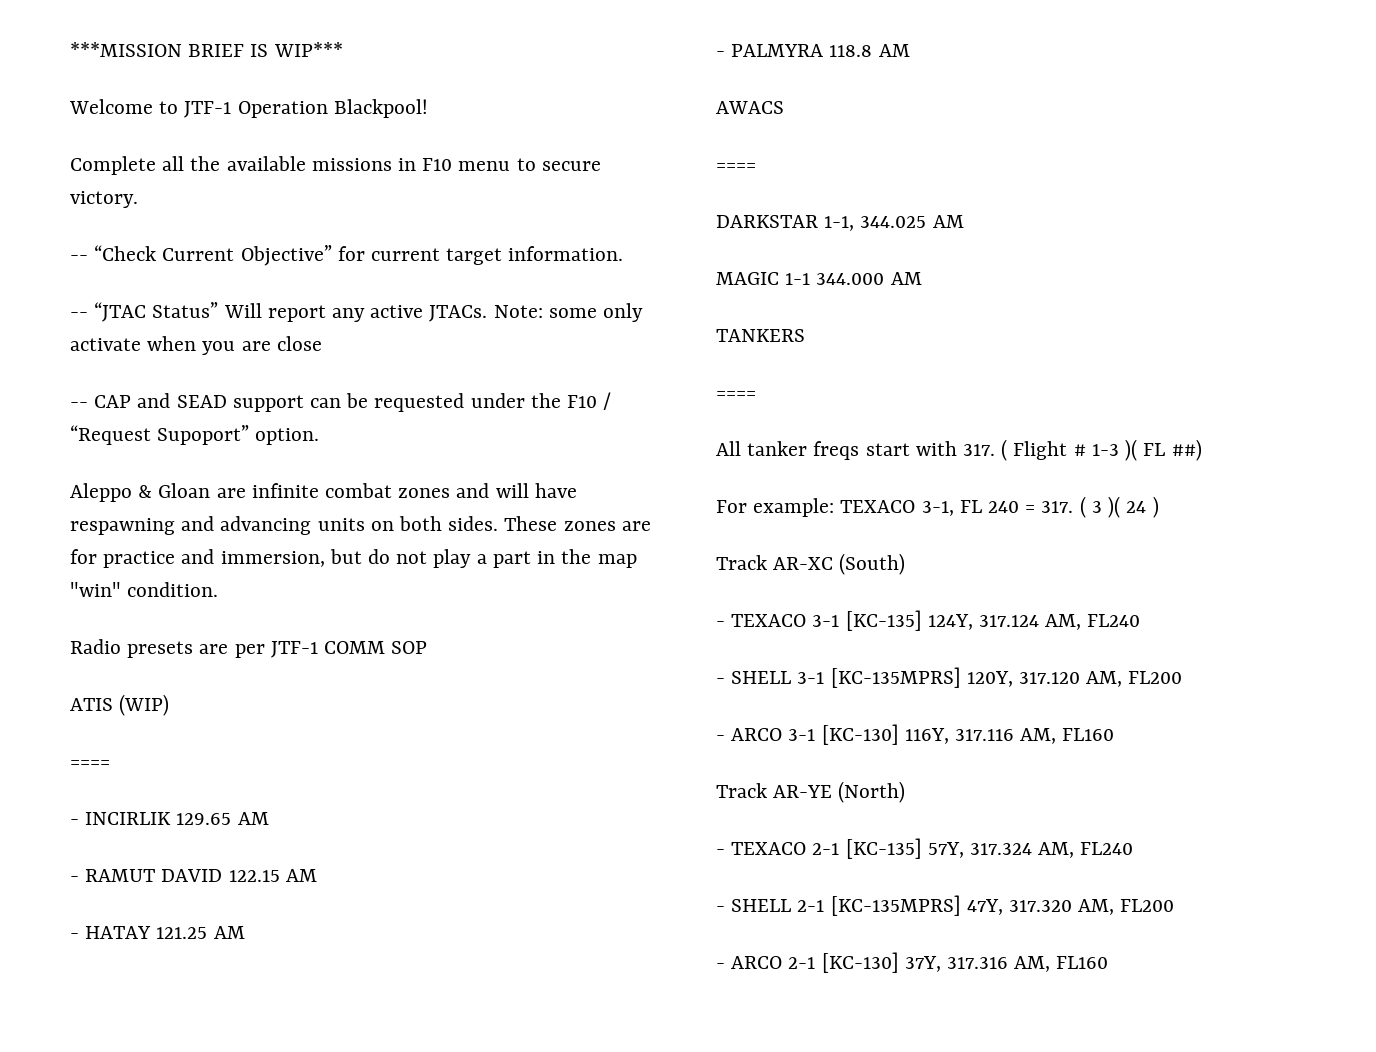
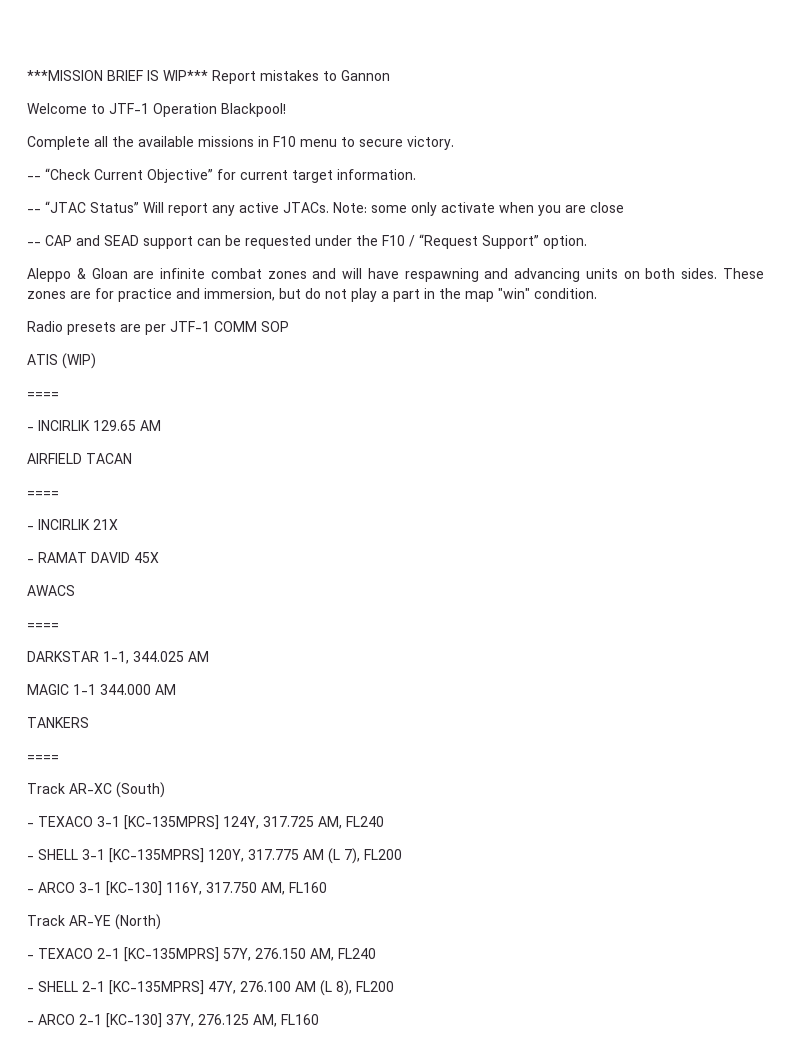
- ***MISSION BRIEF IS WIP***
+ ***MISSION BRIEF IS WIP*** Report mistakes to Gannon
- -- CAP and SEAD support can be requested under the F10 / “Request Supoport” option.
+ -- CAP and SEAD support can be requested under the F10 / “Request Support” option.
- - RAMUT DAVID 122.15 AM
- - HATAY 121.25 AM
- - PALMYRA 118.8 AM
+ AIRFIELD TACAN
+ ====
+ - INCIRLIK 21X
+ - RAMAT DAVID 45X
- All tanker freqs start with 317. ( Flight # 1-3 )( FL ##)
- For example: TEXACO 3-1, FL 240 = 317. ( 3 )( 24 )
- - TEXACO 3-1 [KC-135] 124Y, 317.124 AM, FL240
+ - TEXACO 3-1 [KC-135MPRS] 124Y, 317.725 AM, FL240
- - SHELL 3-1 [KC-135MPRS] 120Y, 317.120 AM, FL200
+ - SHELL 3-1 [KC-135MPRS] 120Y, 317.775 AM (L 7), FL200
- - ARCO 3-1 [KC-130] 116Y, 317.116 AM, FL160
+ - ARCO 3-1 [KC-130] 116Y, 317.750 AM, FL160
- - TEXACO 2-1 [KC-135] 57Y, 317.324 AM, FL240
+ - TEXACO 2-1 [KC-135MPRS] 57Y, 276.150 AM, FL240
- - SHELL 2-1 [KC-135MPRS] 47Y, 317.320 AM, FL200
+ - SHELL 2-1 [KC-135MPRS] 47Y, 276.100 AM (L 8), FL200
- - ARCO 2-1 [KC-130] 37Y, 317.316 AM, FL160
+ - ARCO 2-1 [KC-130] 37Y, 276.125 AM, FL160

